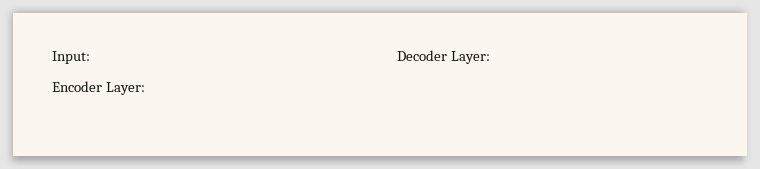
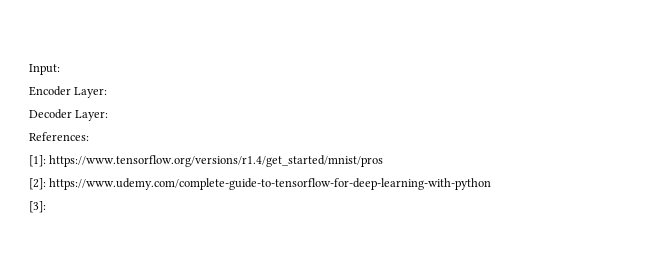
+ References:
+ [1]: https://www.tensorflow.org/versions/r1.4/get_started/mnist/pros
+ [2]: https://www.udemy.com/complete-guide-to-tensorflow-for-deep-learning-with-python
+ [3]:

